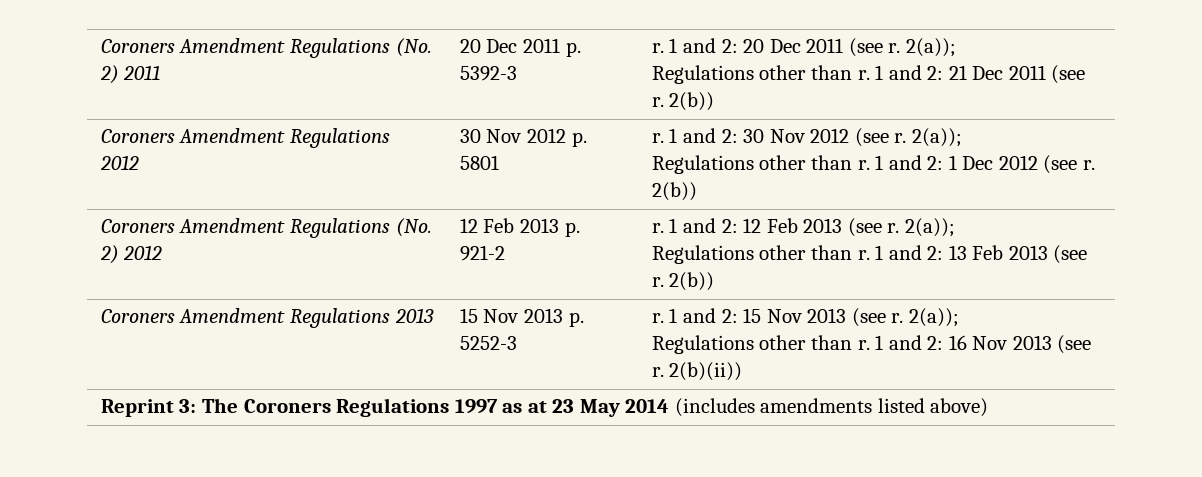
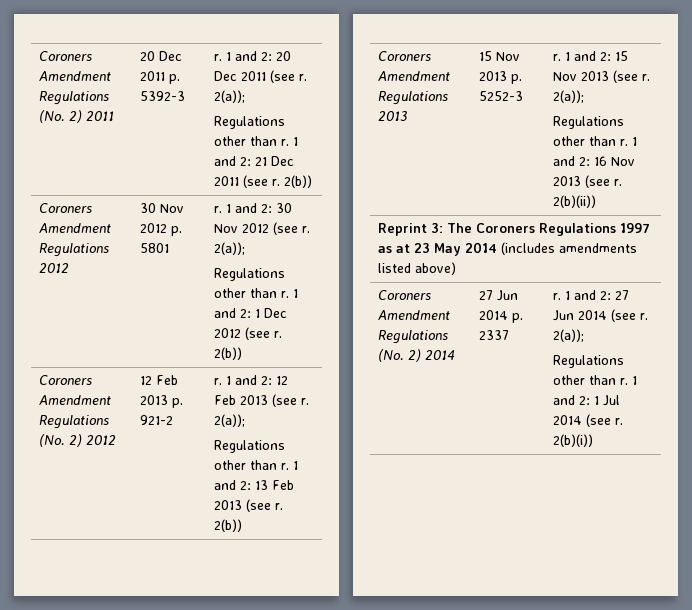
+ Coroners Amendment Regulations (No. 2) 2014 | 27 Jun 2014 p. 2337 | r. 1 and 2: 27 Jun 2014 (see r. 2(a));
+ Regulations other than r. 1 and 2: 1 Jul 2014 (see r. 2(b)(i))

